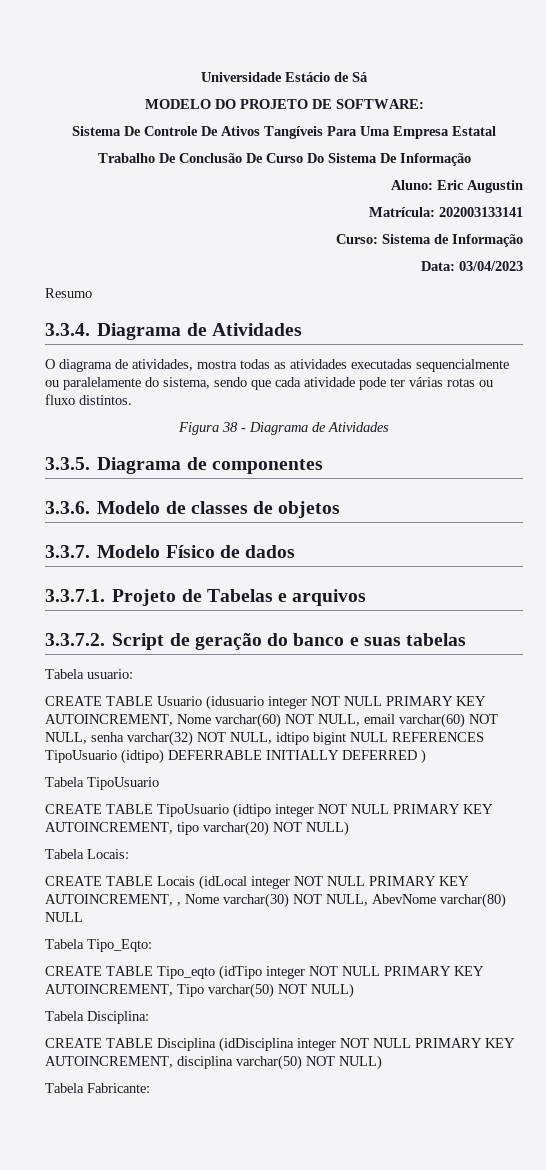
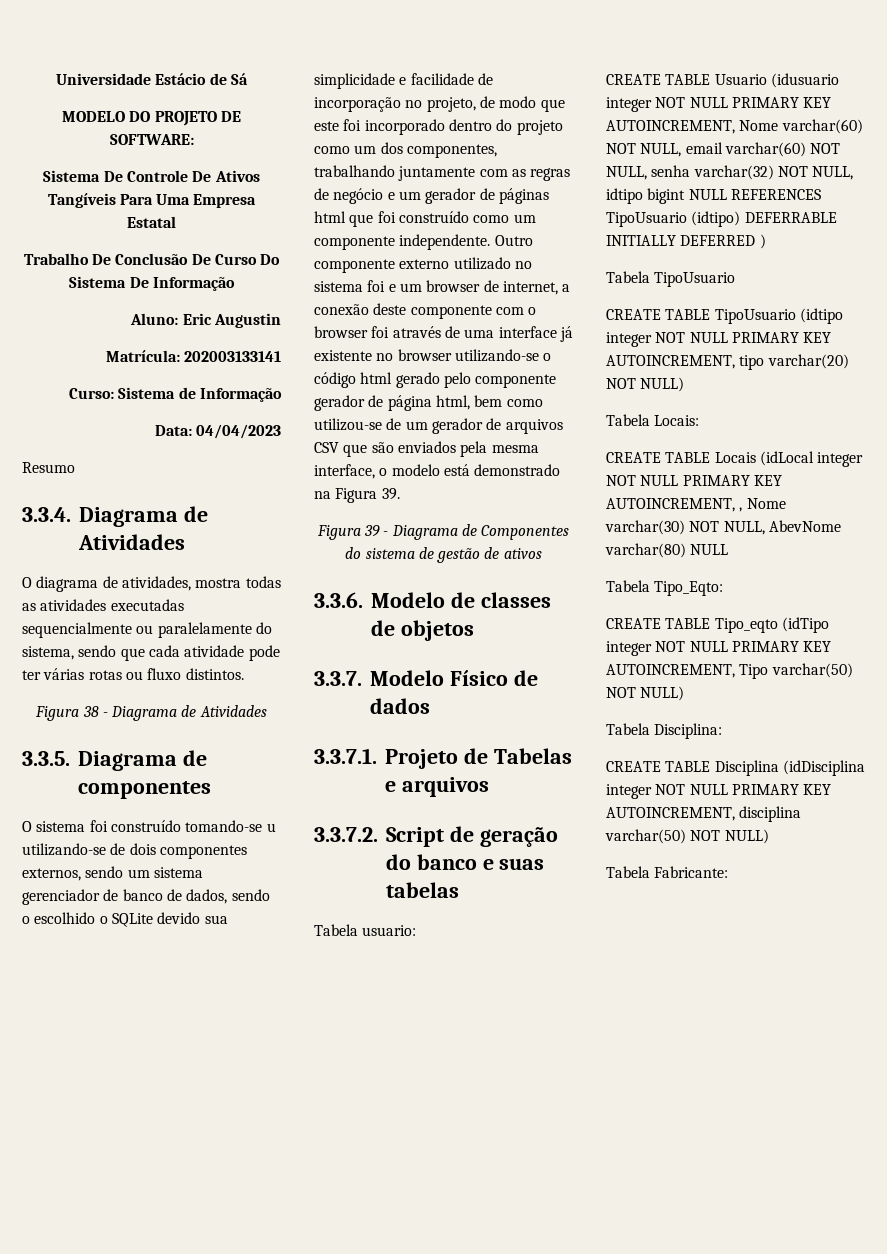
- Data: 03/04/2023
+ Data: 04/04/2023
+ O sistema foi construído tomando-se u utilizando-se de dois componentes externos, sendo um sistema gerenciador de banco de dados, sendo o escolhido o SQLite devido sua simplicidade e facilidade de incorporação no projeto, de modo que este foi incorporado dentro do projeto como um dos componentes, trabalhando juntamente com as regras de negócio e um gerador de páginas html que foi construído como um componente independente. Outro componente externo utilizado no sistema foi e um browser de internet, a conexão deste componente com o browser foi através de uma interface já existente no browser utilizando-se o código html gerado pelo componente gerador de página html, bem como utilizou-se de um gerador de arquivos CSV que são enviados pela mesma interface, o modelo está demonstrado na Figura 39.
+ Figura 39 - Diagrama de Componentes do sistema de gestão de ativos

